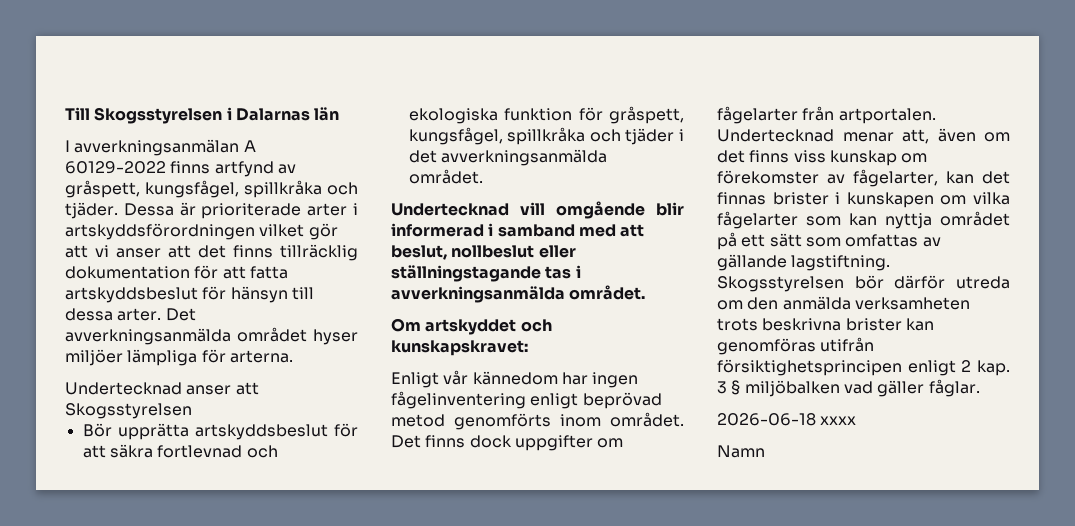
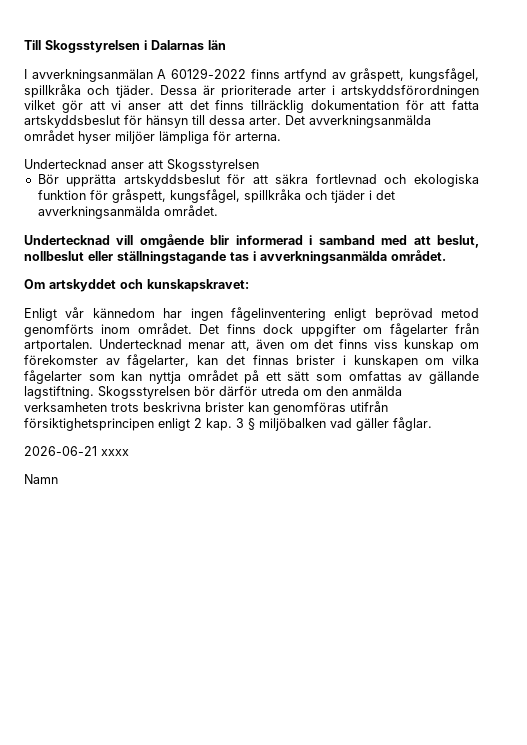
- 2026-06-18 xxxx
+ 2026-06-21 xxxx

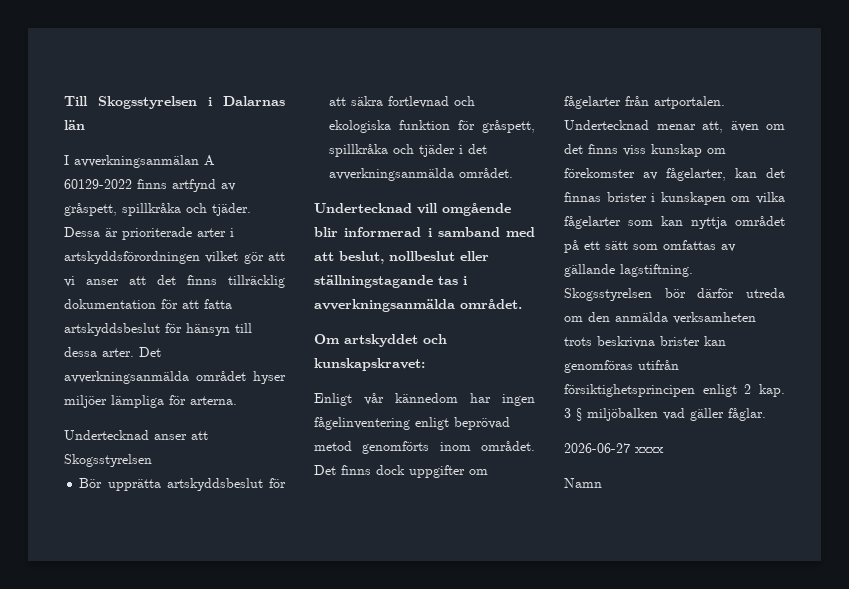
- I avverkningsanmälan A 60129-2022 finns artfynd av gråspett, kungsfågel, spillkråka och tjäder.
+ I avverkningsanmälan A 60129-2022 finns artfynd av gråspett, spillkråka och tjäder.
- Bör upprätta artskyddsbeslut för att säkra fortlevnad och ekologiska funktion för gråspett, kungsfågel, spillkråka och tjäder i det avverkningsanmälda området.
+ Bör upprätta artskyddsbeslut för att säkra fortlevnad och ekologiska funktion för gråspett, spillkråka och tjäder i det avverkningsanmälda området.
- 2026-06-21 xxxx
+ 2026-06-27 xxxx

